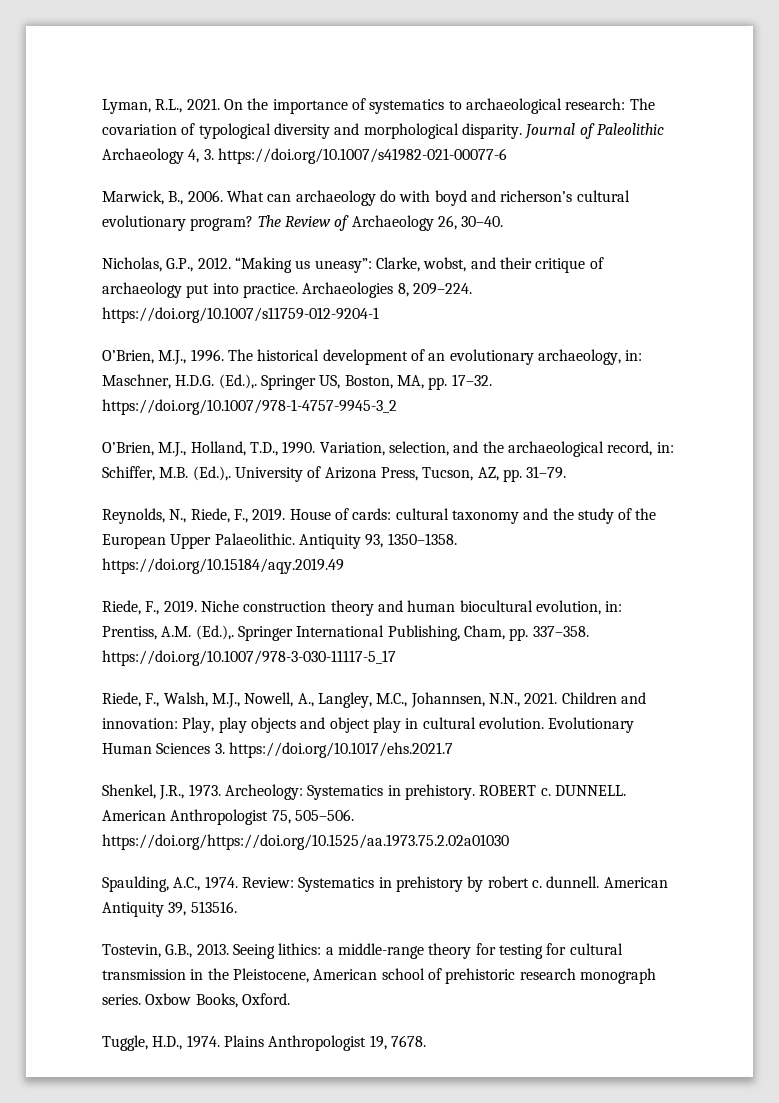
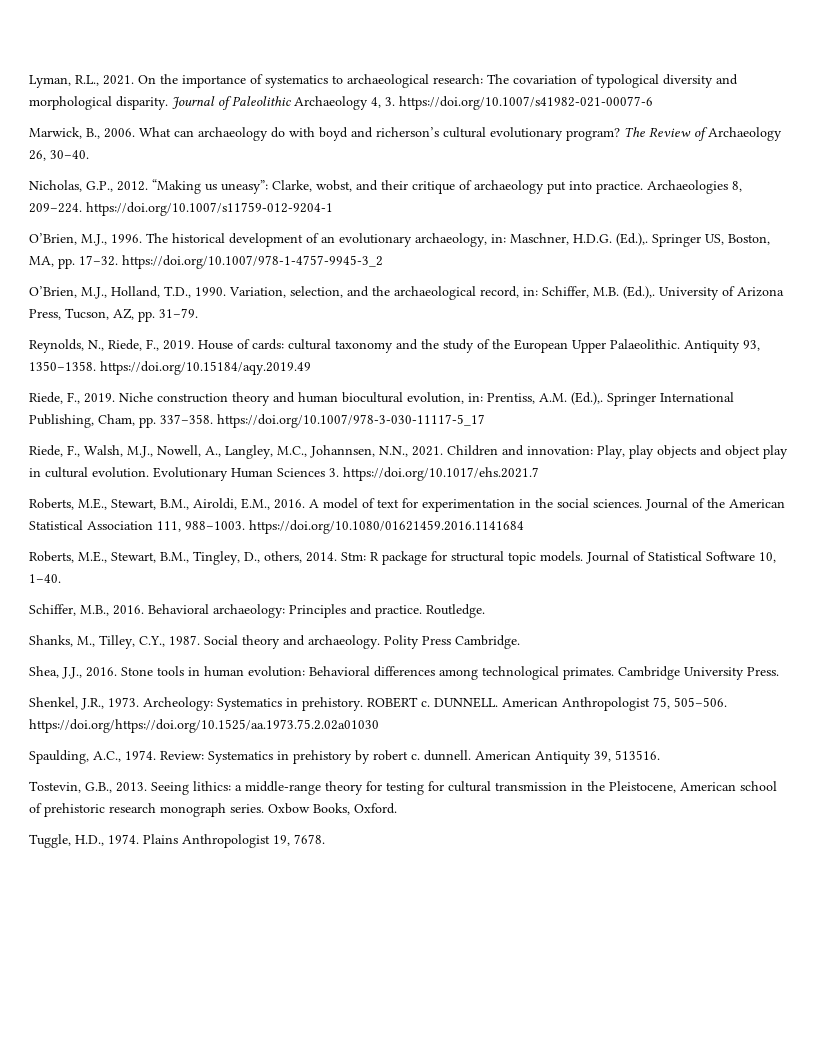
+ Roberts, M.E., Stewart, B.M., Airoldi, E.M., 2016. A model of text for experimentation in the social sciences. Journal of the American Statistical Association 111, 988–1003. https://doi.org/10.1080/01621459.2016.1141684
+ Roberts, M.E., Stewart, B.M., Tingley, D., others, 2014. Stm: R package for structural topic models. Journal of Statistical Software 10, 1–40.
+ Schiffer, M.B., 2016. Behavioral archaeology: Principles and practice. Routledge.
+ Shanks, M., Tilley, C.Y., 1987. Social theory and archaeology. Polity Press Cambridge.
+ Shea, J.J., 2016. Stone tools in human evolution: Behavioral differences among technological primates. Cambridge University Press.

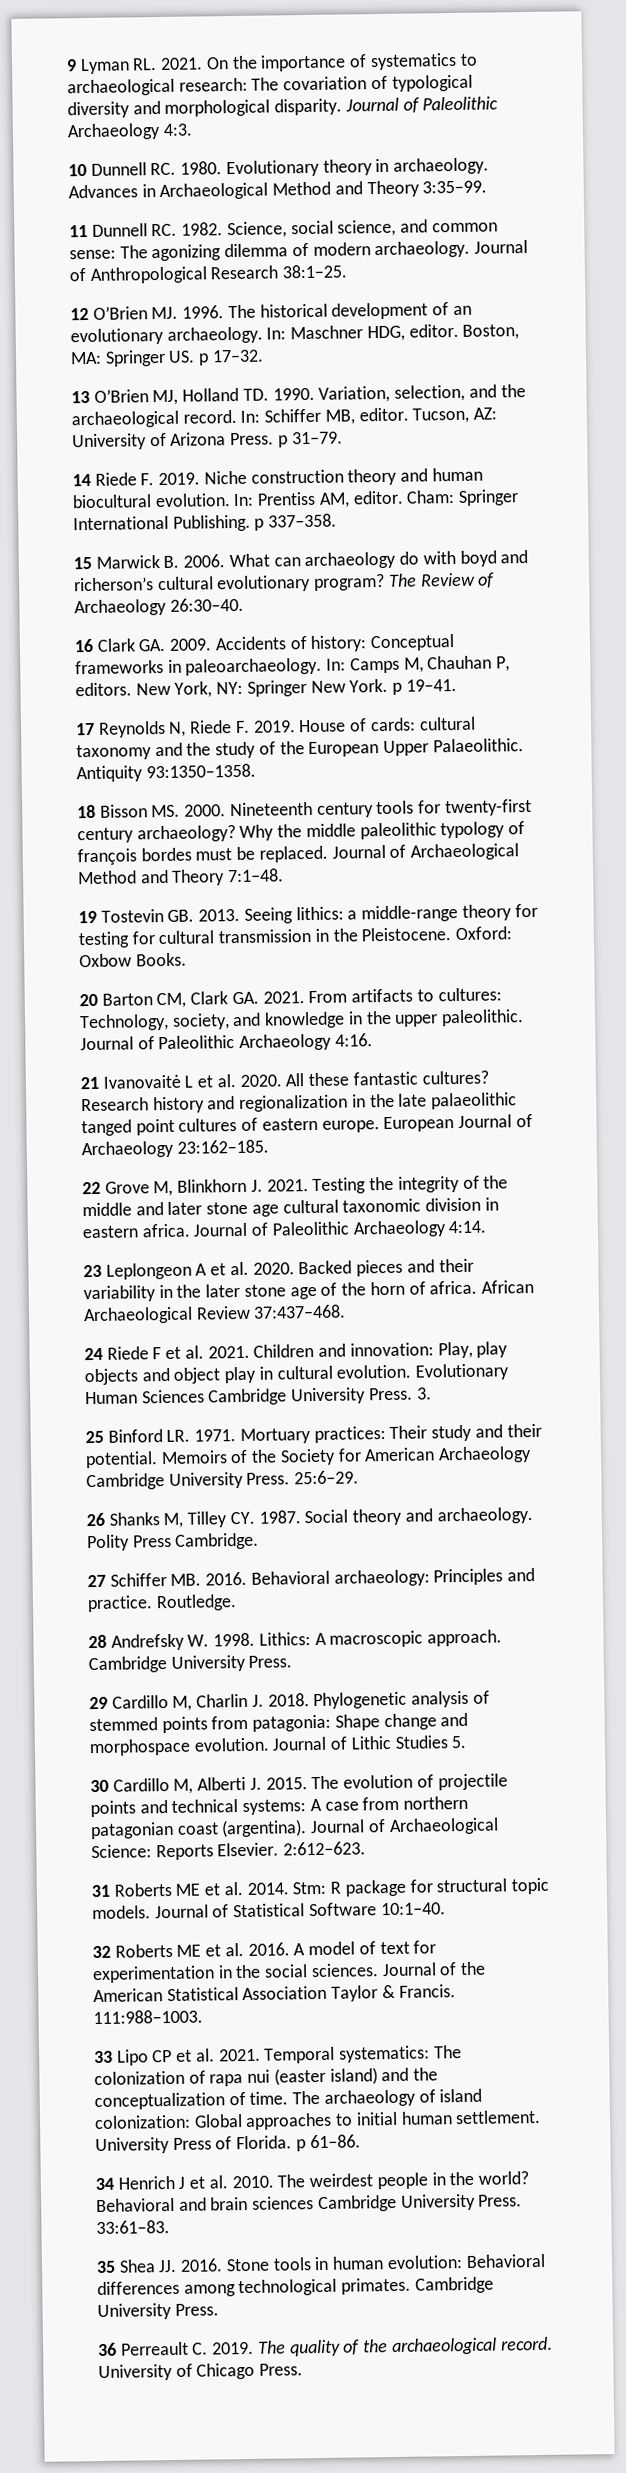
- Lyman, R.L., 2021.
+ 9 Lyman RL. 2021.
- Journal of Paleolithic Archaeology 4, 3. https://doi.org/10.1007/s41982-021-00077-6
- Marwick, B., 2006.
+ Journal of Paleolithic Archaeology 4:3.
+ 10 Dunnell RC. 1980. Evolutionary theory in archaeology. Advances in Archaeological Method and Theory 3:35–99.
+ 11 Dunnell RC. 1982. Science, social science, and common sense: The agonizing dilemma of modern archaeology. Journal of Anthropological Research 38:1–25.
+ 12 O’Brien MJ. 1996. The historical development of an evolutionary archaeology. In: Maschner HDG, editor. Boston, MA: Springer US. p 17–32.
+ 13 O’Brien MJ, Holland TD. 1990. Variation, selection, and the archaeological record. In: Schiffer MB, editor. Tucson, AZ: University of Arizona Press. p 31–79.
+ 14 Riede F. 2019. Niche construction theory and human biocultural evolution. In: Prentiss AM, editor. Cham: Springer International Publishing. p 337–358.
+ 15 Marwick B. 2006.
- The Review of Archaeology 26, 30–40.
- Nicholas, G.P., 2012. “Making us uneasy”: Clarke, wobst, and their critique of archaeology put into practice. Archaeologies 8, 209–224. https://doi.org/10.1007/s11759-012-9204-1
- O’Brien, M.J., 1996. The historical development of an evolutionary archaeology, in: Maschner, H.D.G. (Ed.),. Springer US, Boston, MA, pp. 17–32. https://doi.org/10.1007/978-1-4757-9945-3_2
- O’Brien, M.J., Holland, T.D., 1990. Variation, selection, and the archaeological record, in: Schiffer, M.B. (Ed.),. University of Arizona Press, Tucson, AZ, pp. 31–79.
- Reynolds, N., Riede, F., 2019.
+ The Review of Archaeology 26:30–40.
+ 16 Clark GA. 2009. Accidents of history: Conceptual frameworks in paleoarchaeology. In: Camps M, Chauhan P, editors. New York, NY: Springer New York. p 19–41.
+ 17 Reynolds N, Riede F. 2019.
- Antiquity 93, 1350–1358. https://doi.org/10.15184/aqy.2019.49
- Riede, F., 2019. Niche construction theory and human biocultural evolution, in: Prentiss, A.M. (Ed.),. Springer International Publishing, Cham, pp. 337–358. https://doi.org/10.1007/978-3-030-11117-5_17
- Riede, F., Walsh, M.J., Nowell, A., Langley, M.C., Johannsen, N.N., 2021.
+ Antiquity 93:1350–1358.
+ 18 Bisson MS. 2000. Nineteenth century tools for twenty-first century archaeology? Why the middle paleolithic typology of françois bordes must be replaced. Journal of Archaeological Method and Theory 7:1–48.
+ 19 Tostevin GB. 2013. Seeing lithics: a middle-range theory for testing for cultural transmission in the Pleistocene. Oxford: Oxbow Books.
+ 20 Barton CM, Clark GA. 2021. From artifacts to cultures: Technology, society, and knowledge in the upper paleolithic. Journal of Paleolithic Archaeology 4:16.
+ 21 Ivanovaitė L et al. 2020. All these fantastic cultures? Research history and regionalization in the late palaeolithic tanged point cultures of eastern europe. European Journal of Archaeology 23:162–185.
+ 22 Grove M, Blinkhorn J. 2021. Testing the integrity of the middle and later stone age cultural taxonomic division in eastern africa. Journal of Paleolithic Archaeology 4:14.
+ 23 Leplongeon A et al. 2020. Backed pieces and their variability in the later stone age of the horn of africa. African Archaeological Review 37:437–468.
+ 24 Riede F et al. 2021.
- Evolutionary Human Sciences 3. https://doi.org/10.1017/ehs.2021.7
- Roberts, M.E., Stewart, B.M., Airoldi, E.M., 2016.
+ Evolutionary Human Sciences Cambridge University Press. 3.
+ 25 Binford LR. 1971. Mortuary practices: Their study and their potential. Memoirs of the Society for American Archaeology Cambridge University Press. 25:6–29.
+ 26 Shanks M, Tilley CY. 1987. Social theory and archaeology. Polity Press Cambridge.
+ 27 Schiffer MB. 2016. Behavioral archaeology: Principles and practice. Routledge.
+ 28 Andrefsky W. 1998. Lithics: A macroscopic approach. Cambridge University Press.
+ 29 Cardillo M, Charlin J. 2018. Phylogenetic analysis of stemmed points from patagonia: Shape change and morphospace evolution. Journal of Lithic Studies 5.
+ 30 Cardillo M, Alberti J. 2015. The evolution of projectile points and technical systems: A case from northern patagonian coast (argentina). Journal of Archaeological Science: Reports Elsevier. 2:612–623.
+ 31 Roberts ME et al. 2014. Stm: R package for structural topic models. Journal of Statistical Software 10:1–40.
+ 32 Roberts ME et al. 2016.
- Journal of the American Statistical Association 111, 988–1003. https://doi.org/10.1080/01621459.2016.1141684
- Roberts, M.E., Stewart, B.M., Tingley, D., others, 2014. Stm: R package for structural topic models. Journal of Statistical Software 10, 1–40.
- Schiffer, M.B., 2016. Behavioral archaeology: Principles and practice. Routledge.
- Shanks, M., Tilley, C.Y., 1987. Social theory and archaeology. Polity Press Cambridge.
- Shea, J.J., 2016.
+ Journal of the American Statistical Association Taylor & Francis. 111:988–1003.
+ 33 Lipo CP et al. 2021. Temporal systematics: The colonization of rapa nui (easter island) and the conceptualization of time. The archaeology of island colonization: Global approaches to initial human settlement. University Press of Florida. p 61–86.
+ 34 Henrich J et al. 2010. The weirdest people in the world? Behavioral and brain sciences Cambridge University Press. 33:61–83.
+ 35 Shea JJ. 2016.
- Shenkel, J.R., 1973. Archeology: Systematics in prehistory. ROBERT c. DUNNELL. American Anthropologist 75, 505–506. https://doi.org/https://doi.org/10.1525/aa.1973.75.2.02a01030
- Spaulding, A.C., 1974. Review: Systematics in prehistory by robert c. dunnell. American Antiquity 39, 513516.
- Tostevin, G.B., 2013. Seeing lithics: a middle-range theory for testing for cultural transmission in the Pleistocene, American school of prehistoric research monograph series. Oxbow Books, Oxford.
- Tuggle, H.D., 1974. Plains Anthropologist 19, 7678.
+ 36 Perreault C. 2019. The quality of the archaeological record. University of Chicago Press.

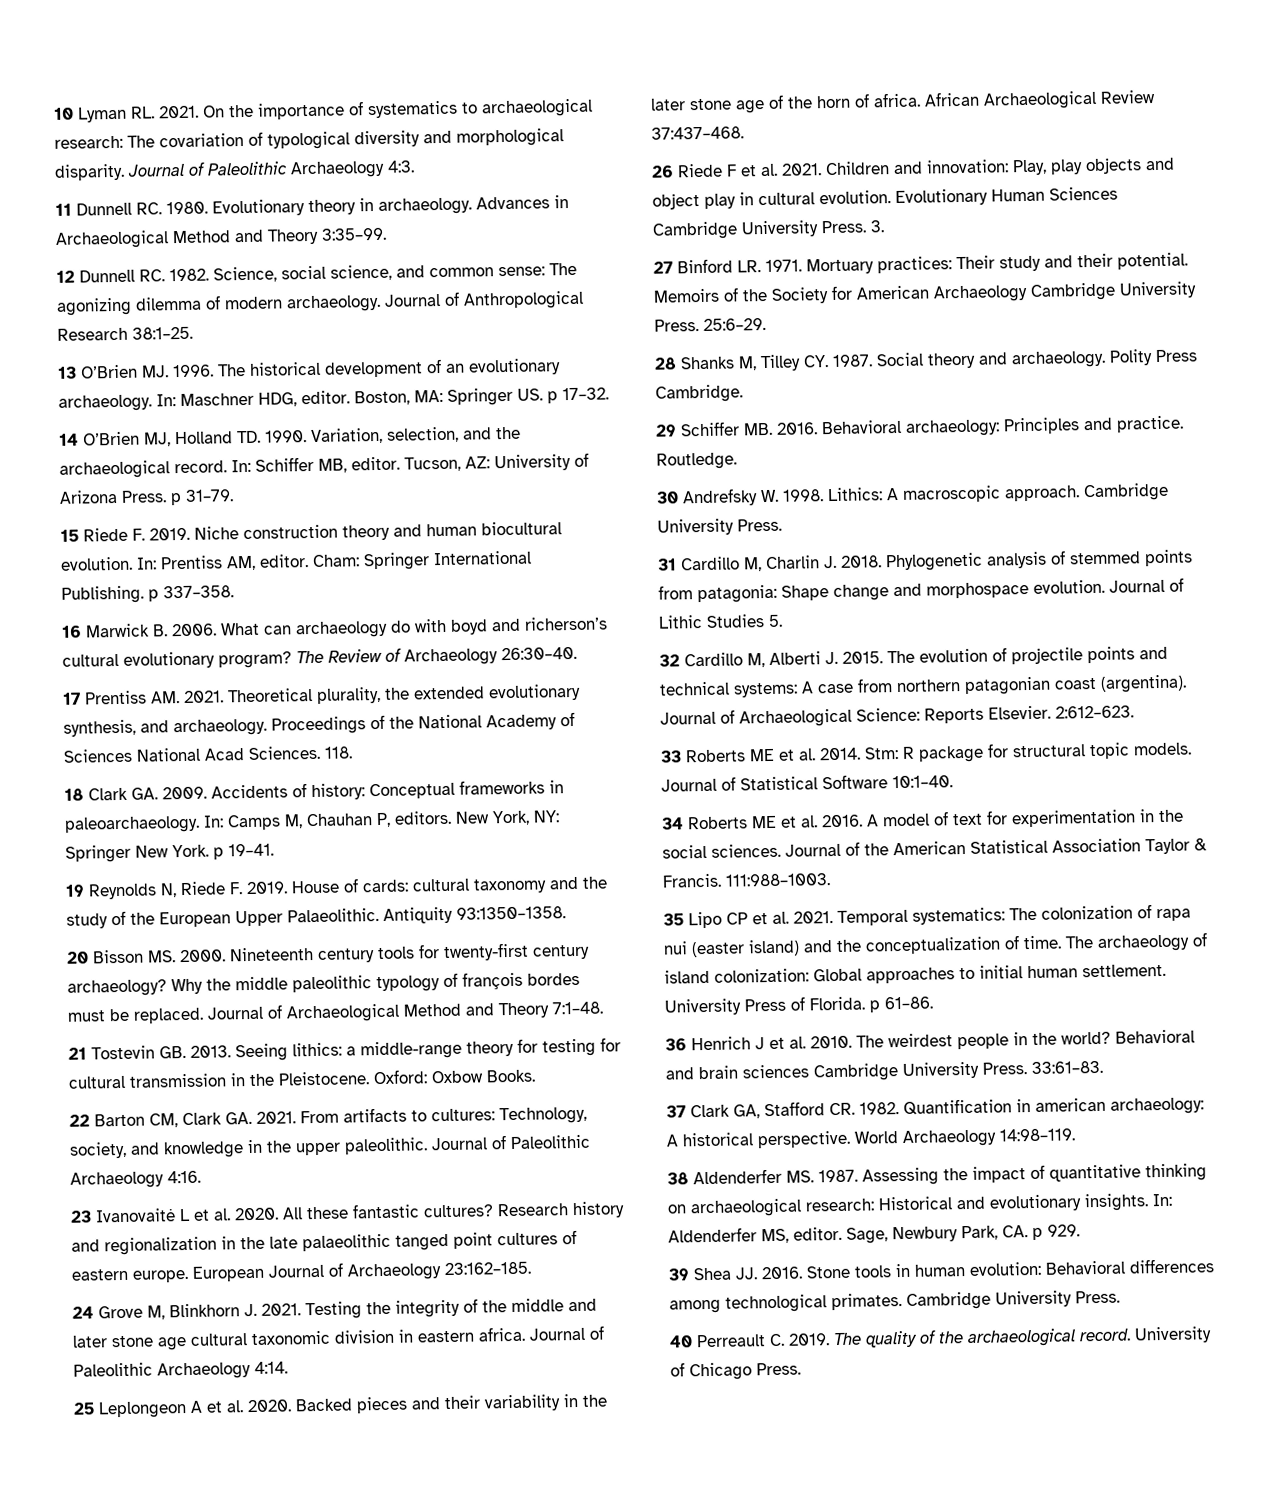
- 9 Lyman RL. 2021.
+ 10 Lyman RL. 2021.
- 10 Dunnell RC. 1980.
+ 11 Dunnell RC. 1980.
- 11 Dunnell RC. 1982.
+ 12 Dunnell RC. 1982.
- 12 O’Brien MJ. 1996.
+ 13 O’Brien MJ. 1996.
- 13 O’Brien MJ, Holland TD. 1990.
+ 14 O’Brien MJ, Holland TD. 1990.
- 14 Riede F. 2019.
+ 15 Riede F. 2019.
- 15 Marwick B. 2006.
+ 16 Marwick B. 2006.
- 16 Clark GA. 2009.
+ 17 Prentiss AM. 2021. Theoretical plurality, the extended evolutionary synthesis, and archaeology. Proceedings of the National Academy of Sciences National Acad Sciences. 118.
+ 18 Clark GA. 2009.
- 17 Reynolds N, Riede F. 2019.
+ 19 Reynolds N, Riede F. 2019.
- 18 Bisson MS. 2000.
+ 20 Bisson MS. 2000.
- 19 Tostevin GB. 2013.
+ 21 Tostevin GB. 2013.
- 20 Barton CM, Clark GA. 2021.
+ 22 Barton CM, Clark GA. 2021.
- 21 Ivanovaitė L et al. 2020.
+ 23 Ivanovaitė L et al. 2020.
- 22 Grove M, Blinkhorn J. 2021.
+ 24 Grove M, Blinkhorn J. 2021.
- 23 Leplongeon A et al. 2020.
+ 25 Leplongeon A et al. 2020.
- 24 Riede F et al. 2021.
+ 26 Riede F et al. 2021.
- 25 Binford LR. 1971.
+ 27 Binford LR. 1971.
- 26 Shanks M, Tilley CY. 1987.
+ 28 Shanks M, Tilley CY. 1987.
- 27 Schiffer MB. 2016.
+ 29 Schiffer MB. 2016.
- 28 Andrefsky W. 1998.
+ 30 Andrefsky W. 1998.
- 29 Cardillo M, Charlin J. 2018.
+ 31 Cardillo M, Charlin J. 2018.
- 30 Cardillo M, Alberti J. 2015.
+ 32 Cardillo M, Alberti J. 2015.
- 31 Roberts ME et al. 2014.
+ 33 Roberts ME et al. 2014.
- 32 Roberts ME et al. 2016.
+ 34 Roberts ME et al. 2016.
- 33 Lipo CP et al. 2021.
+ 35 Lipo CP et al. 2021.
- 34 Henrich J et al. 2010.
+ 36 Henrich J et al. 2010.
- 35 Shea JJ. 2016.
+ 37 Clark GA, Stafford CR. 1982. Quantification in american archaeology: A historical perspective. World Archaeology 14:98–119.
+ 38 Aldenderfer MS. 1987. Assessing the impact of quantitative thinking on archaeological research: Historical and evolutionary insights. In: Aldenderfer MS, editor. Sage, Newbury Park, CA. p 929.
+ 39 Shea JJ. 2016.
- 36 Perreault C. 2019.
+ 40 Perreault C. 2019.

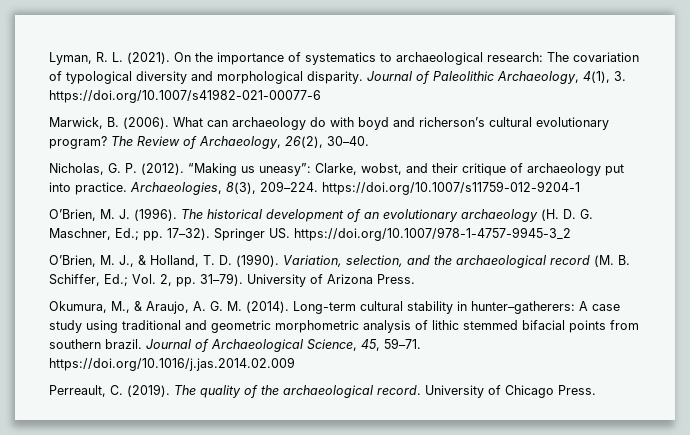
- 10 Lyman RL. 2021.
+ Lyman, R. L. (2021).
- Journal of Paleolithic Archaeology 4:3.
- 11 Dunnell RC. 1980. Evolutionary theory in archaeology. Advances in Archaeological Method and Theory 3:35–99.
- 12 Dunnell RC. 1982. Science, social science, and common sense: The agonizing dilemma of modern archaeology. Journal of Anthropological Research 38:1–25.
- 13 O’Brien MJ. 1996. The historical development of an evolutionary archaeology. In: Maschner HDG, editor. Boston, MA: Springer US. p 17–32.
- 14 O’Brien MJ, Holland TD. 1990. Variation, selection, and the archaeological record. In: Schiffer MB, editor. Tucson, AZ: University of Arizona Press. p 31–79.
- 15 Riede F. 2019. Niche construction theory and human biocultural evolution. In: Prentiss AM, editor. Cham: Springer International Publishing. p 337–358.
- 16 Marwick B. 2006.
+ Journal of Paleolithic Archaeology, 4(1), 3. https://doi.org/10.1007/s41982-021-00077-6
+ Marwick, B. (2006).
- The Review of Archaeology 26:30–40.
- 17 Prentiss AM. 2021. Theoretical plurality, the extended evolutionary synthesis, and archaeology. Proceedings of the National Academy of Sciences National Acad Sciences. 118.
- 18 Clark GA. 2009. Accidents of history: Conceptual frameworks in paleoarchaeology. In: Camps M, Chauhan P, editors. New York, NY: Springer New York. p 19–41.
- 19 Reynolds N, Riede F. 2019. House of cards: cultural taxonomy and the study of the European Upper Palaeolithic. Antiquity 93:1350–1358.
- 20 Bisson MS. 2000. Nineteenth century tools for twenty-first century archaeology? Why the middle paleolithic typology of françois bordes must be replaced. Journal of Archaeological Method and Theory 7:1–48.
- 21 Tostevin GB. 2013. Seeing lithics: a middle-range theory for testing for cultural transmission in the Pleistocene. Oxford: Oxbow Books.
- 22 Barton CM, Clark GA. 2021. From artifacts to cultures: Technology, society, and knowledge in the upper paleolithic. Journal of Paleolithic Archaeology 4:16.
- 23 Ivanovaitė L et al. 2020. All these fantastic cultures? Research history and regionalization in the late palaeolithic tanged point cultures of eastern europe. European Journal of Archaeology 23:162–185.
- 24 Grove M, Blinkhorn J. 2021. Testing the integrity of the middle and later stone age cultural taxonomic division in eastern africa. Journal of Paleolithic Archaeology 4:14.
- 25 Leplongeon A et al. 2020. Backed pieces and their variability in the later stone age of the horn of africa. African Archaeological Review 37:437–468.
- 26 Riede F et al. 2021. Children and innovation: Play, play objects and object play in cultural evolution. Evolutionary Human Sciences Cambridge University Press. 3.
- 27 Binford LR. 1971. Mortuary practices: Their study and their potential. Memoirs of the Society for American Archaeology Cambridge University Press. 25:6–29.
- 28 Shanks M, Tilley CY. 1987. Social theory and archaeology. Polity Press Cambridge.
- 29 Schiffer MB. 2016. Behavioral archaeology: Principles and practice. Routledge.
- 30 Andrefsky W. 1998. Lithics: A macroscopic approach. Cambridge University Press.
- 31 Cardillo M, Charlin J. 2018. Phylogenetic analysis of stemmed points from patagonia: Shape change and morphospace evolution. Journal of Lithic Studies 5.
- 32 Cardillo M, Alberti J. 2015. The evolution of projectile points and technical systems: A case from northern patagonian coast (argentina). Journal of Archaeological Science: Reports Elsevier. 2:612–623.
- 33 Roberts ME et al. 2014. Stm: R package for structural topic models. Journal of Statistical Software 10:1–40.
- 34 Roberts ME et al. 2016. A model of text for experimentation in the social sciences. Journal of the American Statistical Association Taylor & Francis. 111:988–1003.
- 35 Lipo CP et al. 2021. Temporal systematics: The colonization of rapa nui (easter island) and the conceptualization of time. The archaeology of island colonization: Global approaches to initial human settlement. University Press of Florida. p 61–86.
- 36 Henrich J et al. 2010. The weirdest people in the world? Behavioral and brain sciences Cambridge University Press. 33:61–83.
- 37 Clark GA, Stafford CR. 1982. Quantification in american archaeology: A historical perspective. World Archaeology 14:98–119.
- 38 Aldenderfer MS. 1987. Assessing the impact of quantitative thinking on archaeological research: Historical and evolutionary insights. In: Aldenderfer MS, editor. Sage, Newbury Park, CA. p 929.
- 39 Shea JJ. 2016. Stone tools in human evolution: Behavioral differences among technological primates. Cambridge University Press.
- 40 Perreault C. 2019.
+ The Review of Archaeology, 26(2), 30–40.
+ Nicholas, G. P. (2012). “Making us uneasy”: Clarke, wobst, and their critique of archaeology put into practice. Archaeologies, 8(3), 209–224. https://doi.org/10.1007/s11759-012-9204-1
+ O’Brien, M. J. (1996). The historical development of an evolutionary archaeology (H. D. G. Maschner, Ed.; pp. 17–32). Springer US. https://doi.org/10.1007/978-1-4757-9945-3_2
+ O’Brien, M. J., & Holland, T. D. (1990). Variation, selection, and the archaeological record (M. B. Schiffer, Ed.; Vol. 2, pp. 31–79). University of Arizona Press.
+ Okumura, M., & Araujo, A. G. M. (2014). Long-term cultural stability in hunter–gatherers: A case study using traditional and geometric morphometric analysis of lithic stemmed bifacial points from southern brazil. Journal of Archaeological Science, 45, 59–71. https://doi.org/10.1016/j.jas.2014.02.009
+ Perreault, C. (2019).

